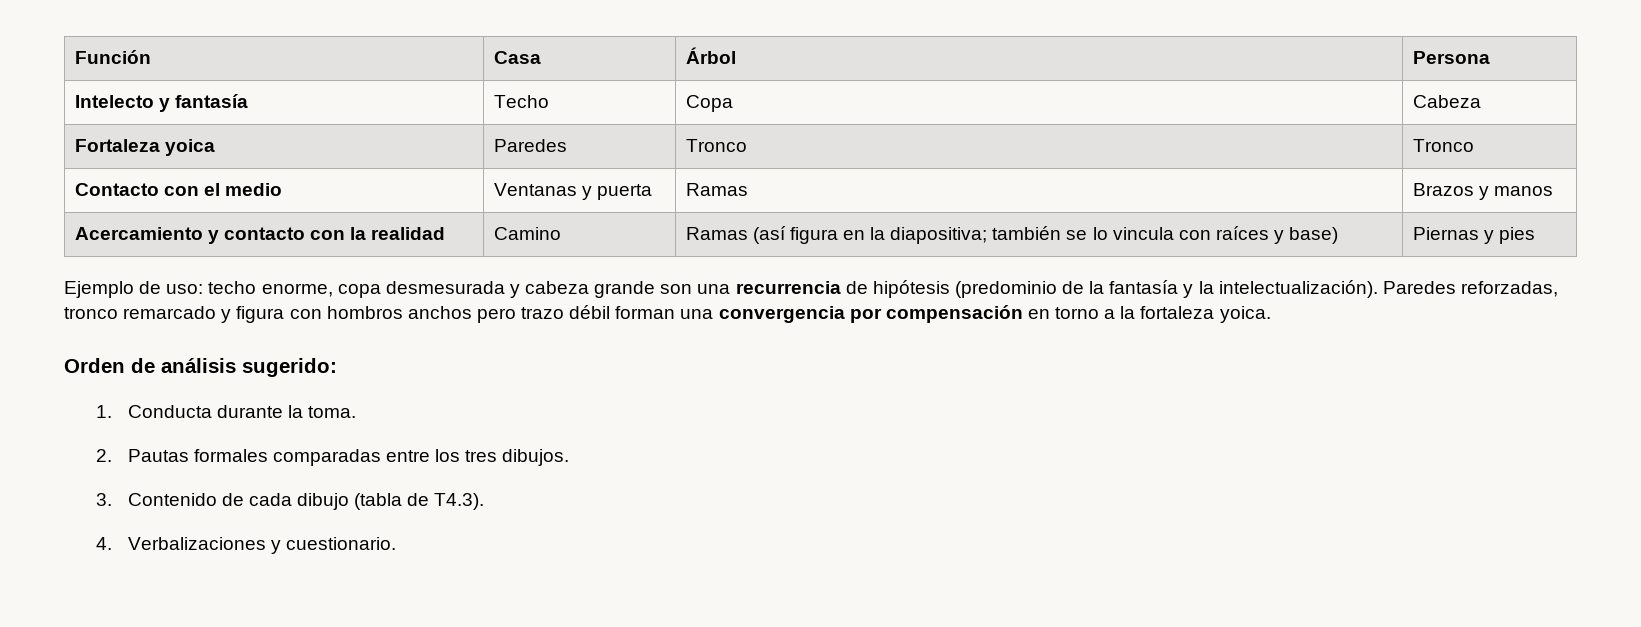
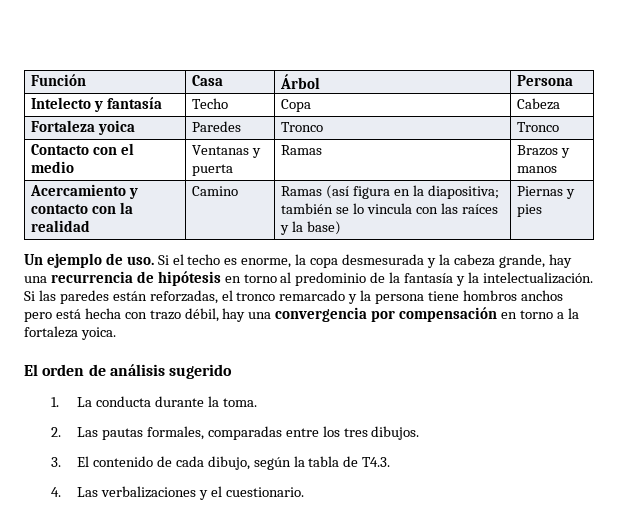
- Acercamiento y contacto con la realidad | Camino | Ramas (así figura en la diapositiva; también se lo vincula con raíces y base) | Piernas y pies
+ Acercamiento y contacto con la realidad | Camino | Ramas (así figura en la diapositiva; también se lo vincula con las raíces y la base) | Piernas y pies
- Ejemplo de uso: techo enorme, copa desmesurada y cabeza grande son una recurrencia de hipótesis (predominio de la fantasía y la intelectualización). Paredes reforzadas, tronco remarcado y figura con hombros anchos pero trazo débil forman una convergencia por compensación en torno a la fortaleza yoica.
+ Un ejemplo de uso. Si el techo es enorme, la copa desmesurada y la cabeza grande, hay una recurrencia de hipótesis en torno al predominio de la fantasía y la intelectualización. Si las paredes están reforzadas, el tronco remarcado y la persona tiene hombros anchos pero está hecha con trazo débil, hay una convergencia por compensación en torno a la fortaleza yoica.
- Orden de análisis sugerido:
+ El orden de análisis sugerido
- 1. Conducta durante la toma.
+ 1. La conducta durante la toma.
- 2. Pautas formales comparadas entre los tres dibujos.
+ 2. Las pautas formales, comparadas entre los tres dibujos.
- 3. Contenido de cada dibujo (tabla de T4.3).
- 4. Verbalizaciones y cuestionario.
+ 3. El contenido de cada dibujo, según la tabla de T4.3.
+ 4. Las verbalizaciones y el cuestionario.

